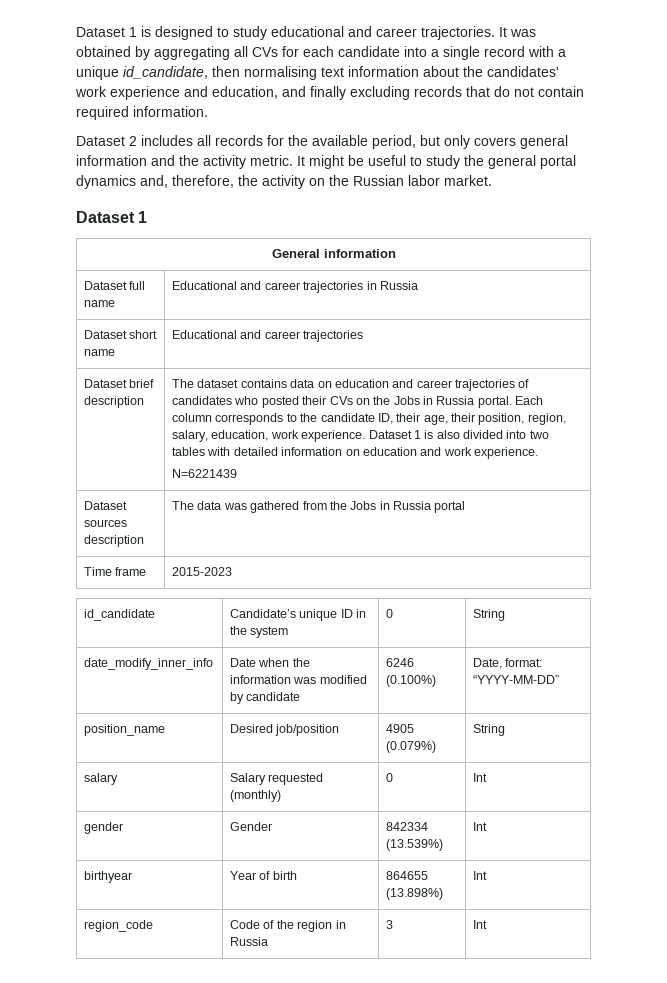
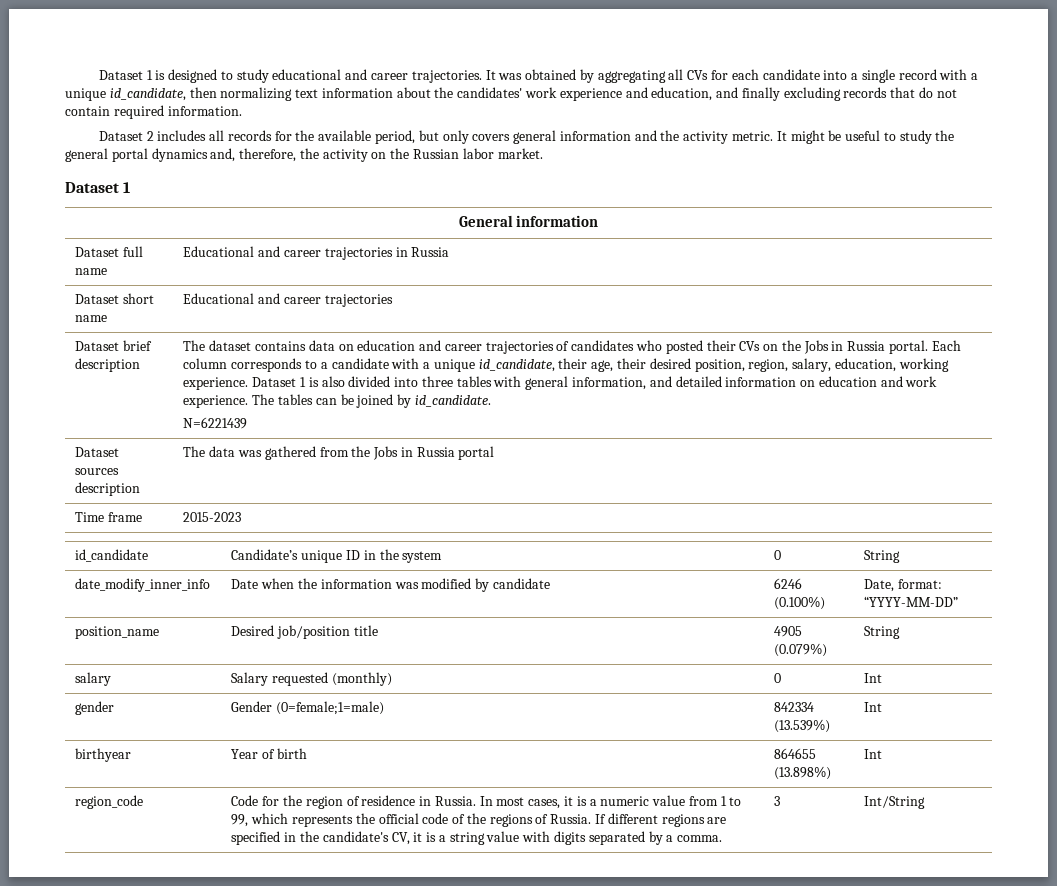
- It was obtained by aggregating all CVs for each candidate into a single record with a unique id_candidate, then normalising text information about the candidates' work experience and education, and finally excluding records that do not contain required information.
+ It was obtained by aggregating all CVs for each candidate into a single record with a unique id_candidate, then normalizing text information about the candidates' work experience and education, and finally excluding records that do not contain required information.
- Each column corresponds to the candidate ID, their age, their position, region, salary, education, work experience.
+ Each column corresponds to a candidate with a unique id_candidate, their age, their desired position, region, salary, education, working experience.
- Dataset 1 is also divided into two tables with detailed information on education and work experience.
+ Dataset 1 is also divided into three tables with general information, and detailed information on education and work experience. The tables can be joined by id_candidate.
- position_name | Desired job/position | 4905 (0.079%) | String
+ position_name | Desired job/position title | 4905 (0.079%) | String
- gender | Gender | 842334 (13.539%) | Int
+ gender | Gender (0=female;1=male) | 842334 (13.539%) | Int
- Code of the region in Russia
+ Code for the region of residence in Russia. In most cases, it is a numeric value from 1 to 99, which represents the official code of the regions of Russia. If different regions are specified in the candidate's CV, it is a string value with digits separated by a comma.
- 3 | Int
+ 3 | Int/String

